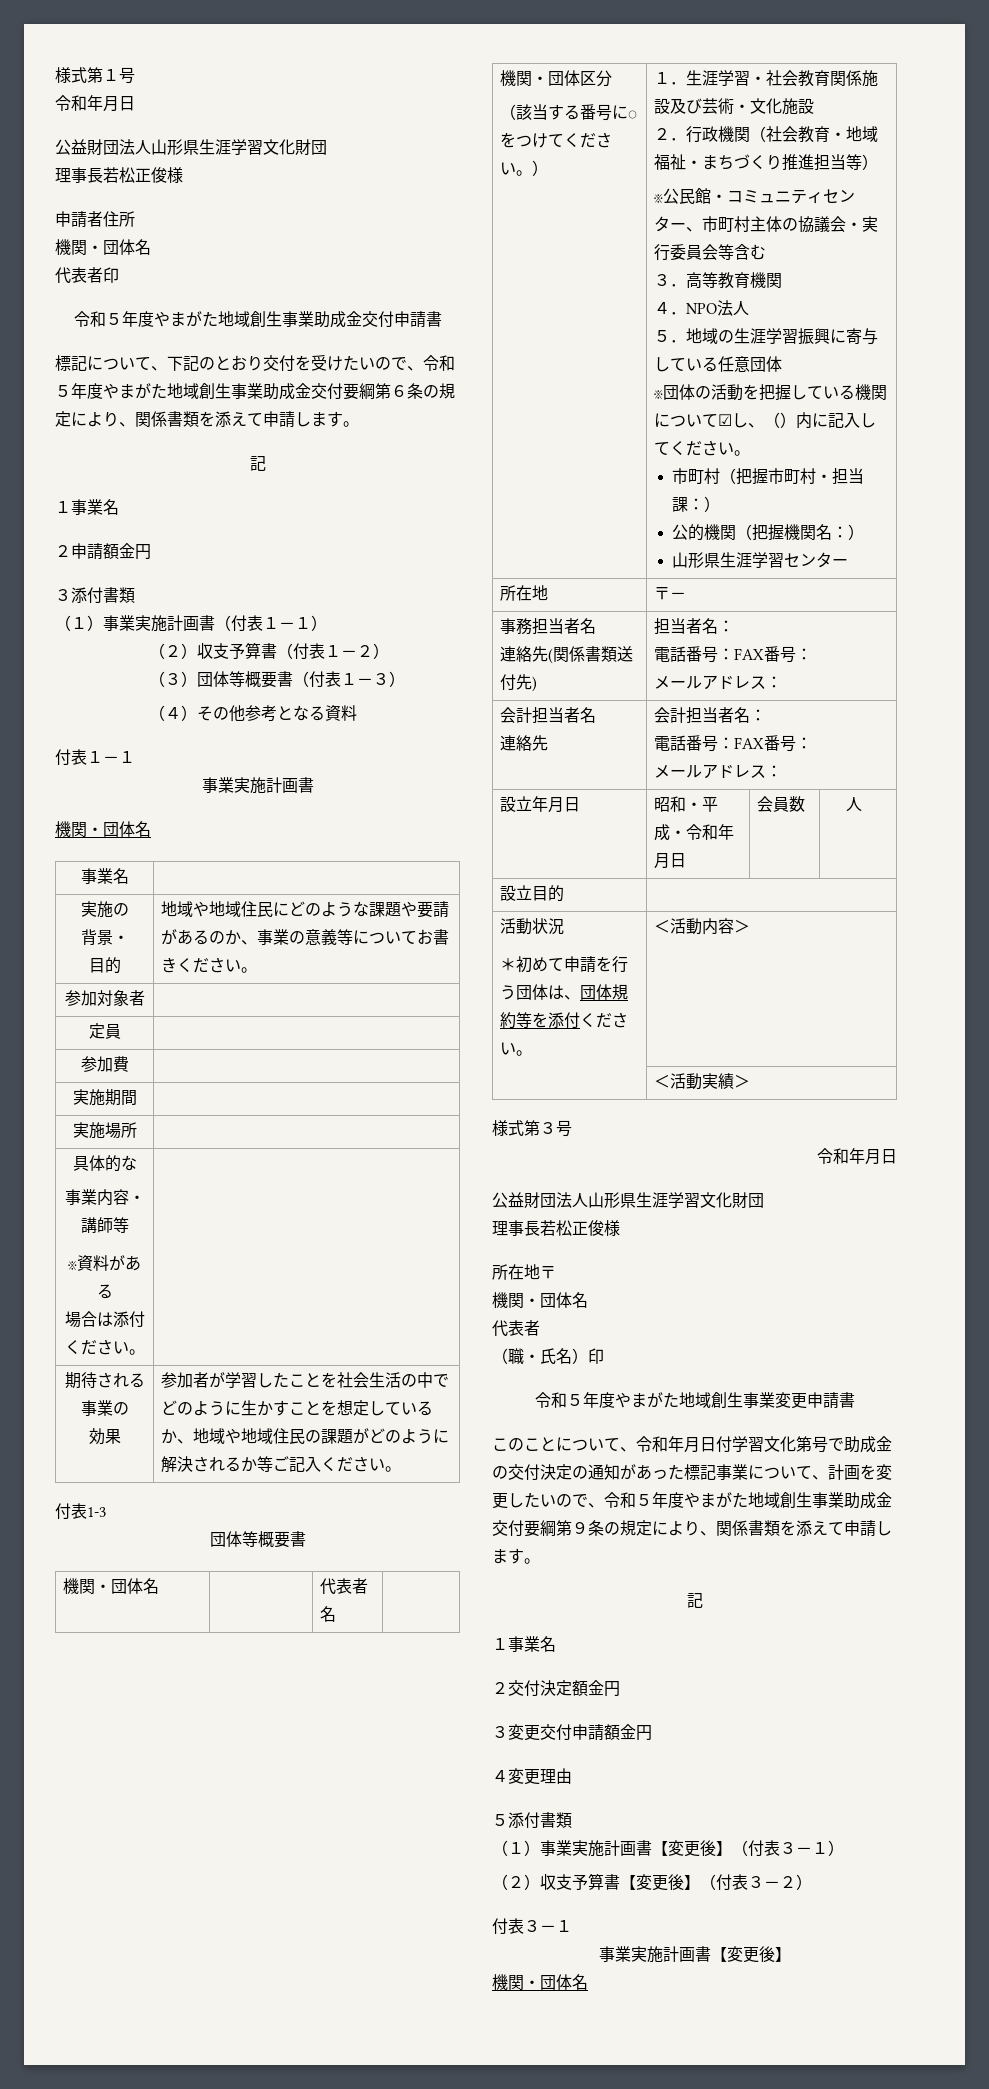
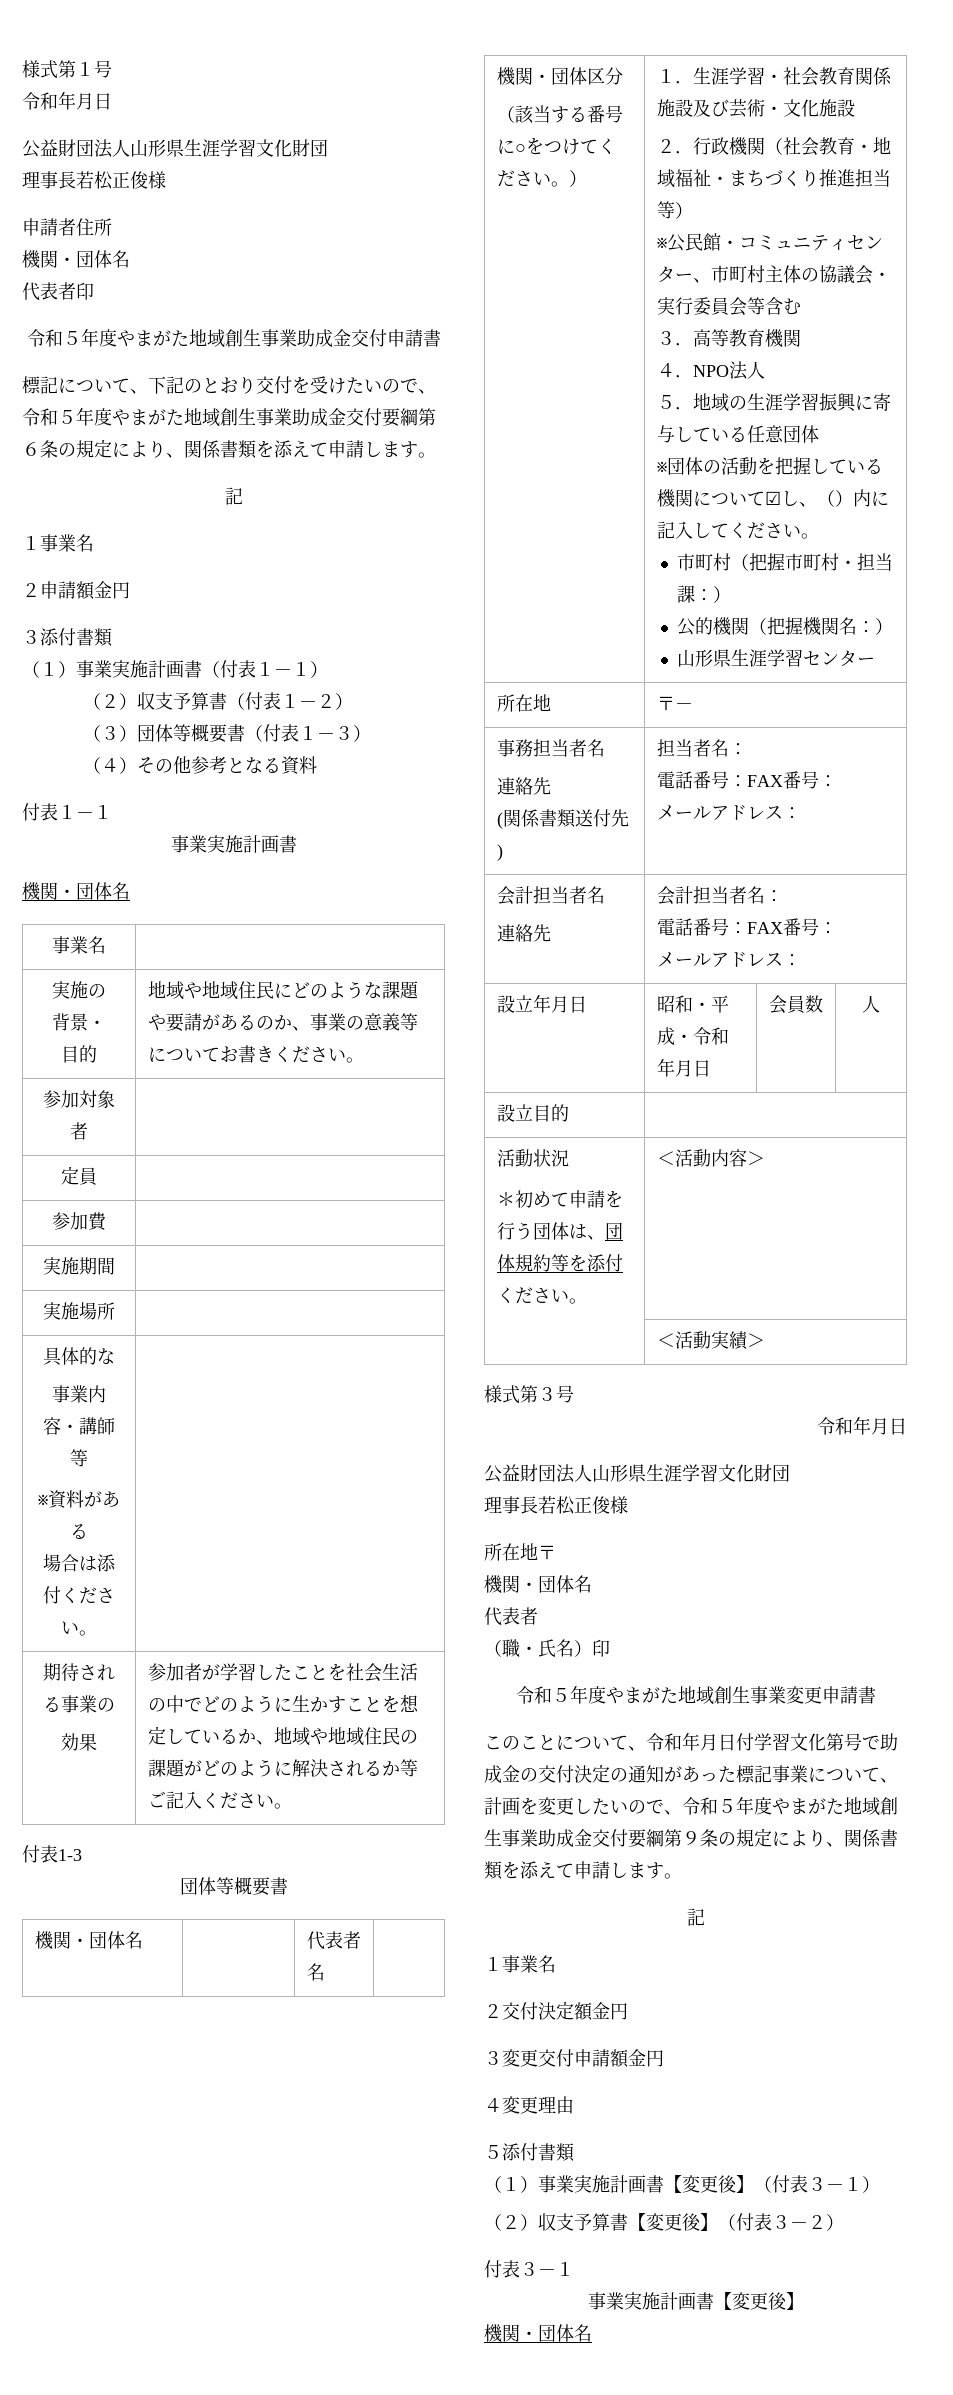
  事務担当者名
- 連絡先(関係書類送付先) | 担当者名：
+ 連絡先
+ (関係書類送付先) | 担当者名：

